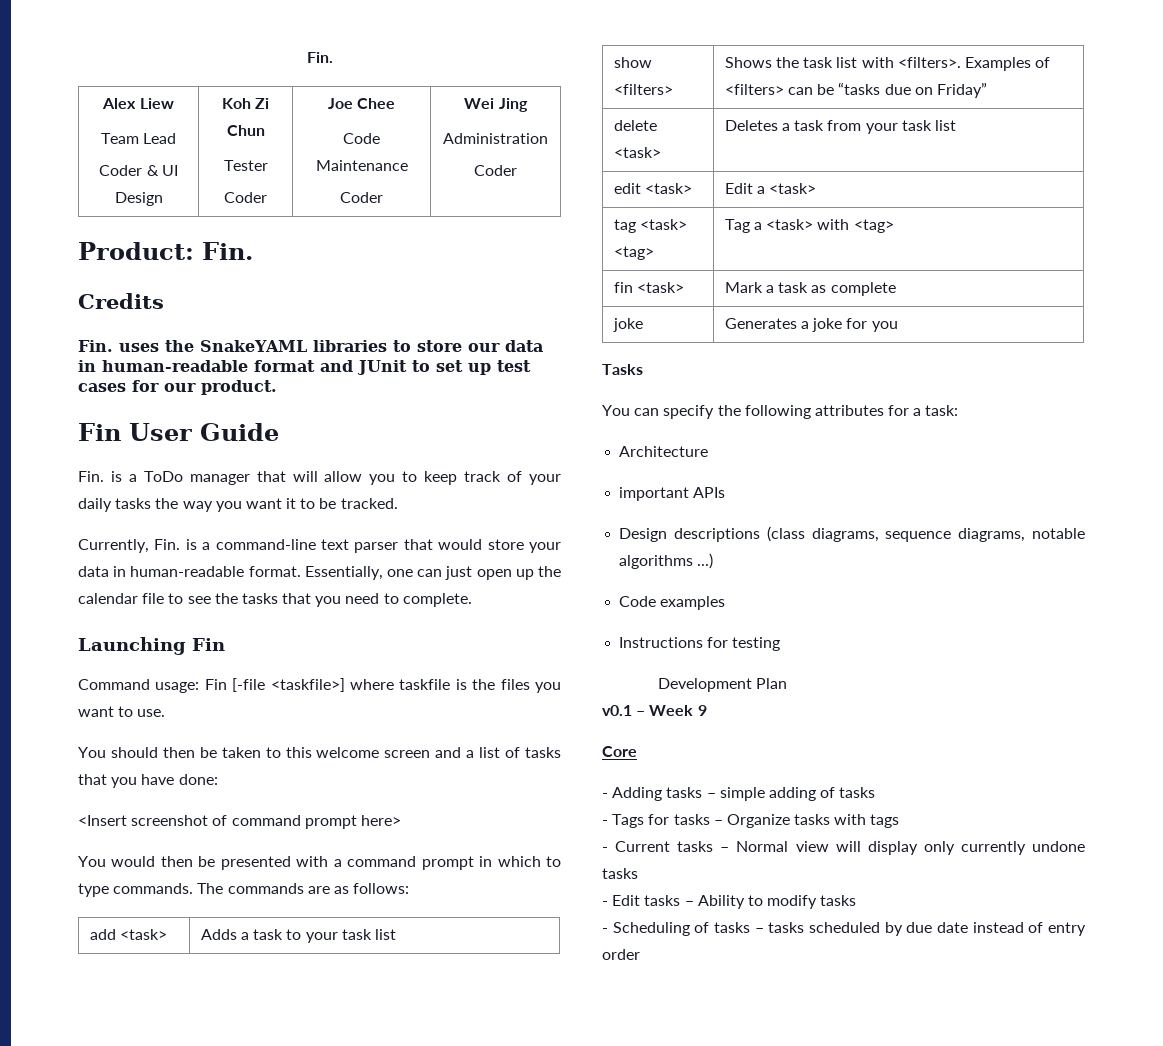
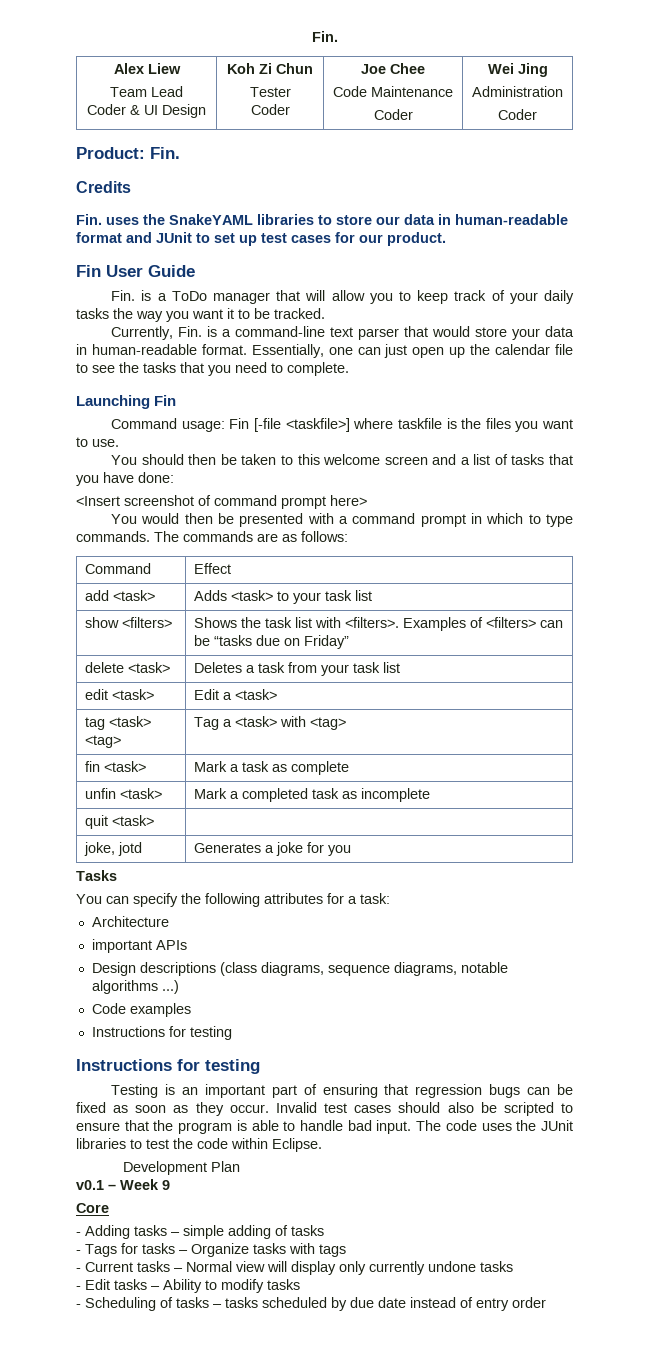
+ Command | Effect
- add <task> | Adds a task to your task list
+ add <task> | Adds <task> to your task list
- joke | Generates a joke for you
+ unfin <task> | Mark a completed task as incomplete
+ quit <task> |
+ joke, jotd | Generates a joke for you
  Code examples
  Instructions for testing
+ Instructions for testing
+ Testing is an important part of ensuring that regression bugs can be fixed as soon as they occur. Invalid test cases should also be scripted to ensure that the program is able to handle bad input. The code uses the JUnit libraries to test the code within Eclipse.

